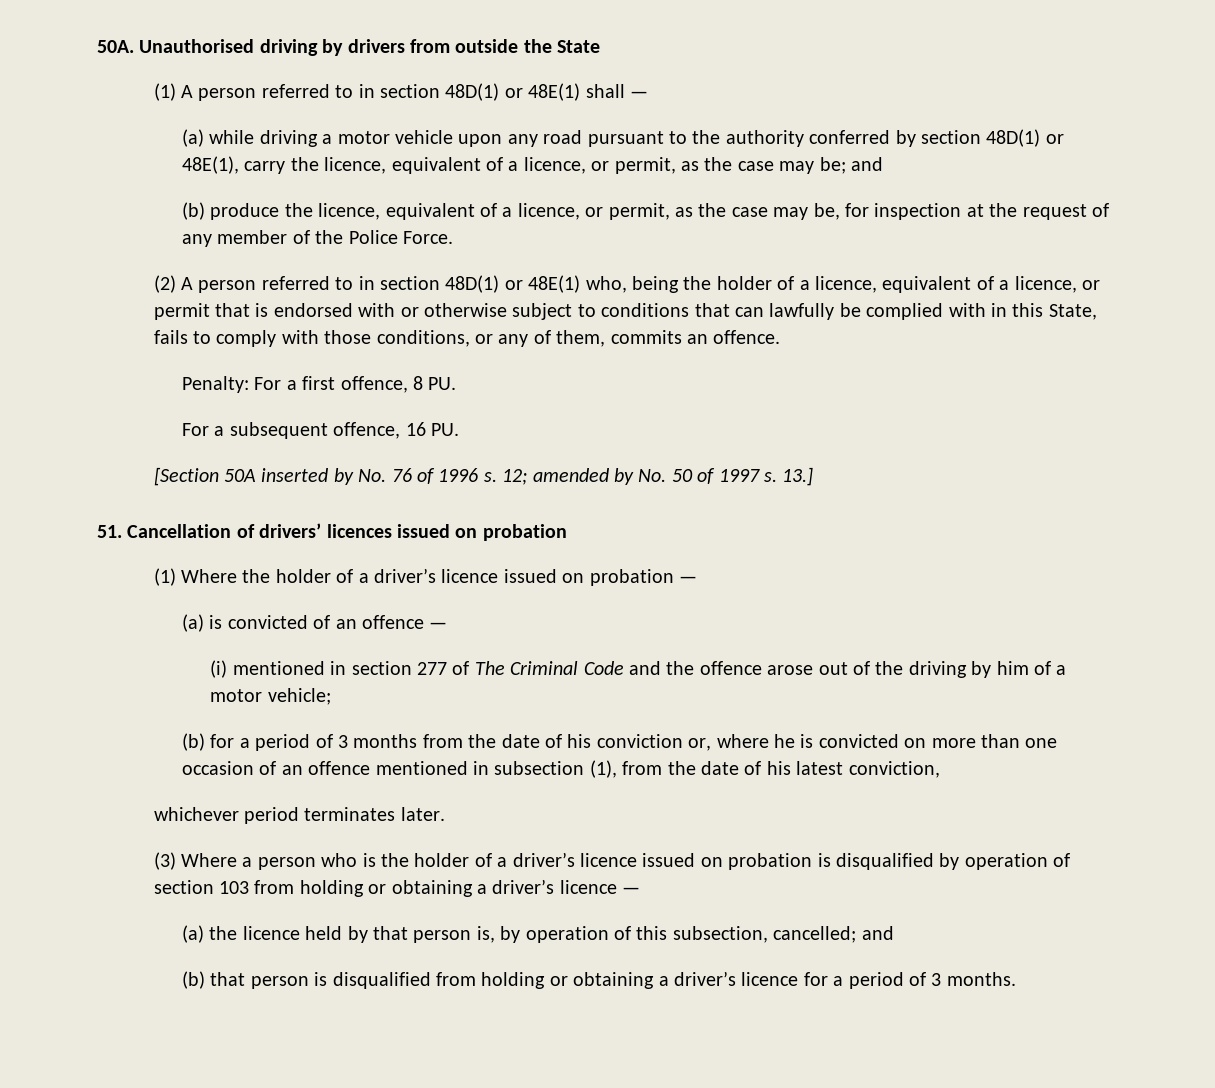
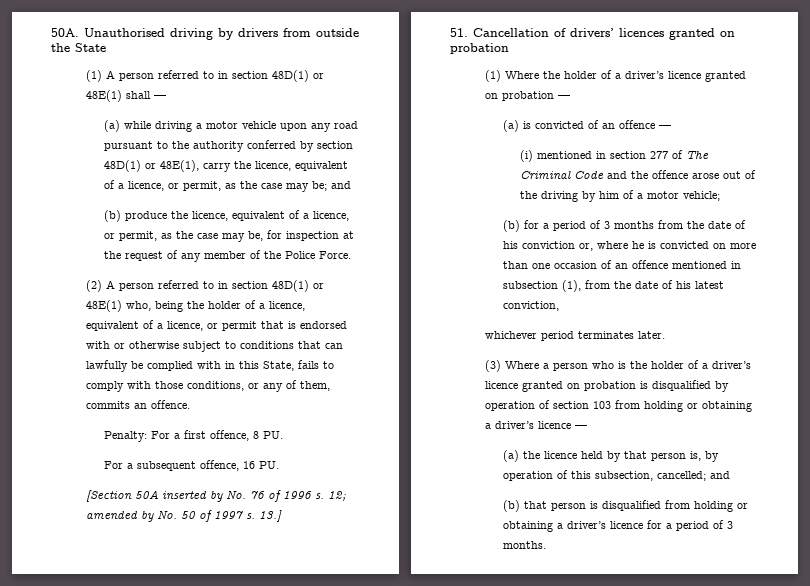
- 51. Cancellation of drivers’ licences issued on probation
+ 51. Cancellation of drivers’ licences granted on probation
- (1) Where the holder of a driver’s licence issued on probation —
+ (1) Where the holder of a driver’s licence granted on probation —
- (3) Where a person who is the holder of a driver’s licence issued on probation is disqualified by operation of section 103 from holding or obtaining a driver’s licence —
+ (3) Where a person who is the holder of a driver’s licence granted on probation is disqualified by operation of section 103 from holding or obtaining a driver’s licence —

